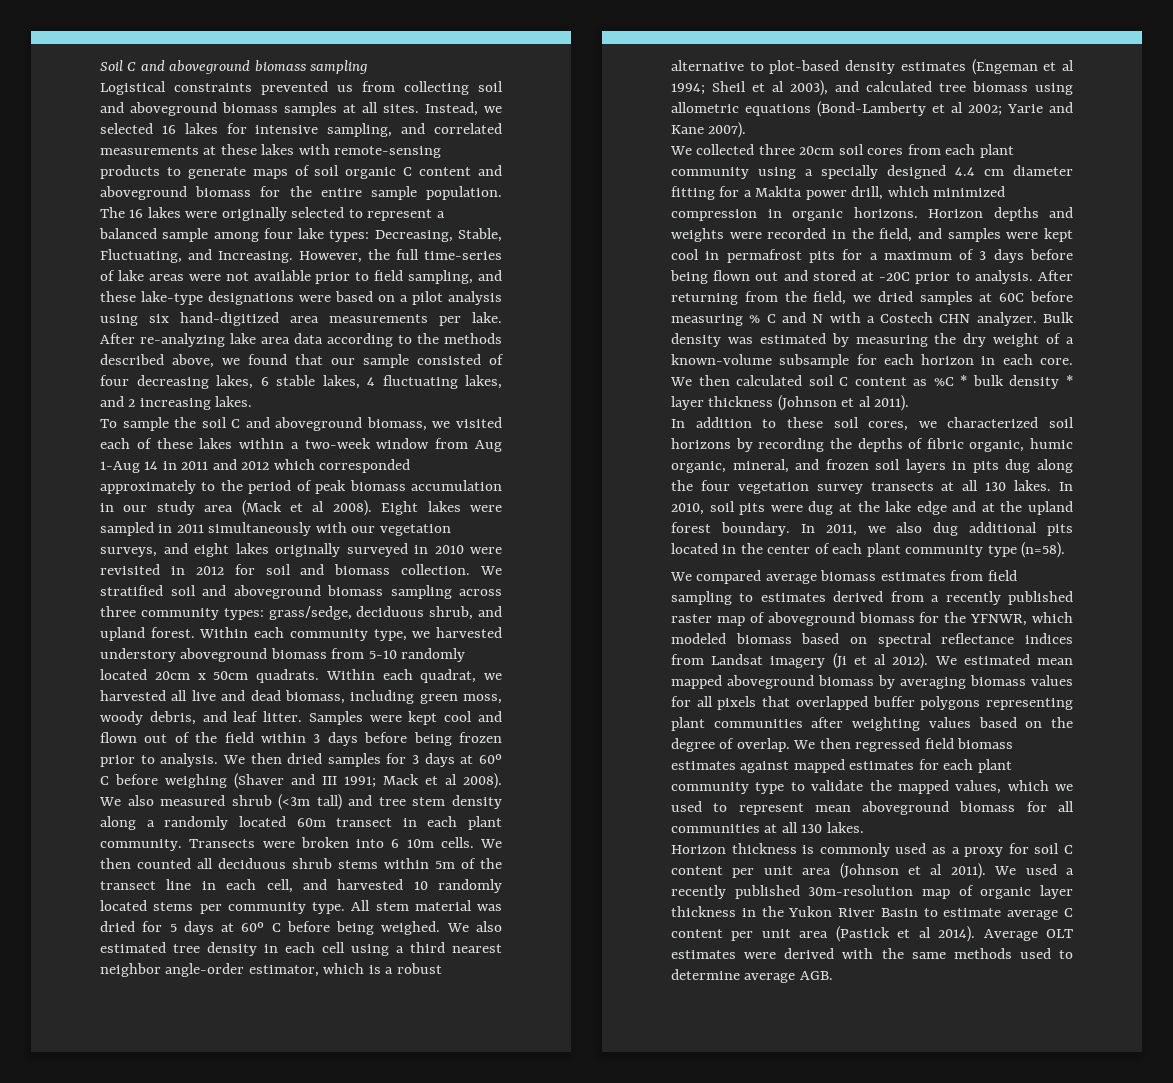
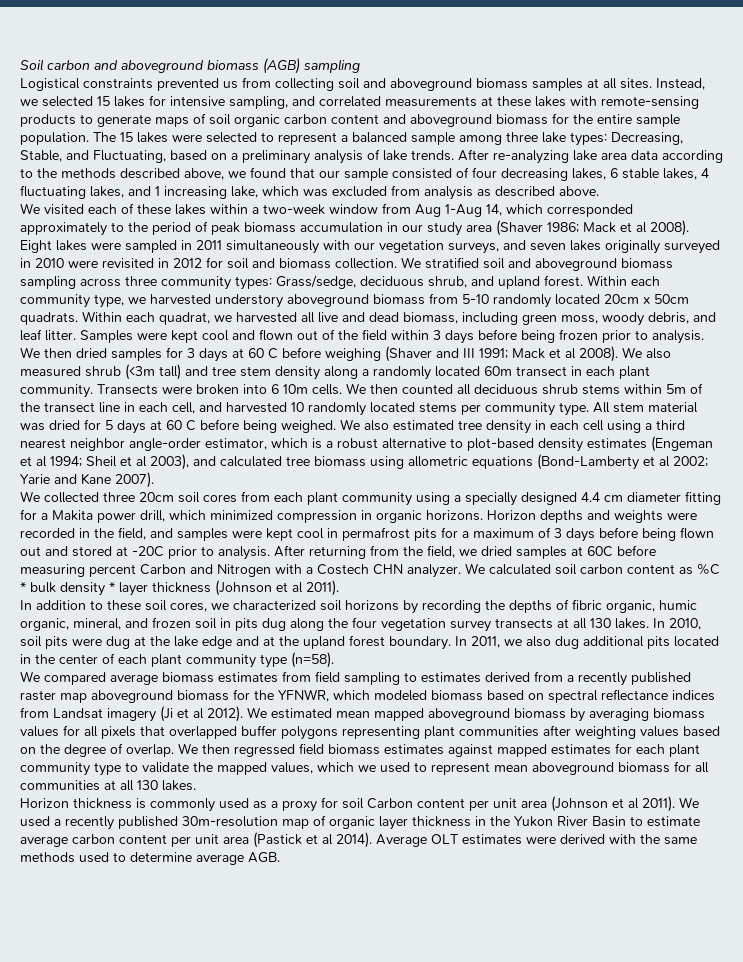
- Soil C and aboveground biomass sampling
+ Soil carbon and aboveground biomass (AGB) sampling
- Instead, we selected 16 lakes for intensive sampling, and correlated measurements at these lakes with remote-sensing products to generate maps of soil organic C content and aboveground biomass for the entire sample population.
+ Instead, we selected 15 lakes for intensive sampling, and correlated measurements at these lakes with remote-sensing products to generate maps of soil organic carbon content and aboveground biomass for the entire sample population.
- The 16 lakes were originally selected to represent a balanced sample among four lake types: Decreasing, Stable, Fluctuating, and Increasing. However, the full time-series of lake areas were not available prior to field sampling, and these lake-type designations were based on a pilot analysis using six hand-digitized area measurements per lake.
+ The 15 lakes were selected to represent a balanced sample among three lake types: Decreasing, Stable, and Fluctuating, based on a preliminary analysis of lake trends.
- After re-analyzing lake area data according to the methods described above, we found that our sample consisted of four decreasing lakes, 6 stable lakes, 4 fluctuating lakes, and 2 increasing lakes.
- To sample the soil C and aboveground biomass, we visited each of these lakes within a two-week window from Aug 1-Aug 14 in 2011 and 2012 which corresponded approximately to the period of peak biomass accumulation in our study area (Mack et al 2008).
+ After re-analyzing lake area data according to the methods described above, we found that our sample consisted of four decreasing lakes, 6 stable lakes, 4 fluctuating lakes, and 1 increasing lake, which was excluded from analysis as described above.
+ We visited each of these lakes within a two-week window from Aug 1-Aug 14, which corresponded approximately to the period of peak biomass accumulation in our study area (Shaver 1986; Mack et al 2008).
- Eight lakes were sampled in 2011 simultaneously with our vegetation surveys, and eight lakes originally surveyed in 2010 were revisited in 2012 for soil and biomass collection.
+ Eight lakes were sampled in 2011 simultaneously with our vegetation surveys, and seven lakes originally surveyed in 2010 were revisited in 2012 for soil and biomass collection.
- We stratified soil and aboveground biomass sampling across three community types: grass/sedge, deciduous shrub, and upland forest.
+ We stratified soil and aboveground biomass sampling across three community types: Grass/sedge, deciduous shrub, and upland forest.
- We then dried samples for 3 days at 60º C before weighing (Shaver and III 1991; Mack et al 2008).
+ We then dried samples for 3 days at 60 C before weighing (Shaver and III 1991; Mack et al 2008).
- All stem material was dried for 5 days at 60º C before being weighed.
+ All stem material was dried for 5 days at 60 C before being weighed.
- After returning from the field, we dried samples at 60C before measuring % C and N with a Costech CHN analyzer.
+ After returning from the field, we dried samples at 60C before measuring percent Carbon and Nitrogen with a Costech CHN analyzer.
- Bulk density was estimated by measuring the dry weight of a known-volume subsample for each horizon in each core. We then calculated soil C content as %C * bulk density * layer thickness (Johnson et al 2011).
+ We calculated soil carbon content as %C * bulk density * layer thickness (Johnson et al 2011).
- In addition to these soil cores, we characterized soil horizons by recording the depths of fibric organic, humic organic, mineral, and frozen soil layers in pits dug along the four vegetation survey transects at all 130 lakes.
+ In addition to these soil cores, we characterized soil horizons by recording the depths of fibric organic, humic organic, mineral, and frozen soil in pits dug along the four vegetation survey transects at all 130 lakes.
- We compared average biomass estimates from field sampling to estimates derived from a recently published raster map of aboveground biomass for the YFNWR, which modeled biomass based on spectral reflectance indices from Landsat imagery (Ji et al 2012).
+ We compared average biomass estimates from field sampling to estimates derived from a recently published raster map aboveground biomass for the YFNWR, which modeled biomass based on spectral reflectance indices from Landsat imagery (Ji et al 2012).
- Horizon thickness is commonly used as a proxy for soil C content per unit area (Johnson et al 2011).
+ Horizon thickness is commonly used as a proxy for soil Carbon content per unit area (Johnson et al 2011).
- We used a recently published 30m-resolution map of organic layer thickness in the Yukon River Basin to estimate average C content per unit area (Pastick et al 2014).
+ We used a recently published 30m-resolution map of organic layer thickness in the Yukon River Basin to estimate average carbon content per unit area (Pastick et al 2014).

